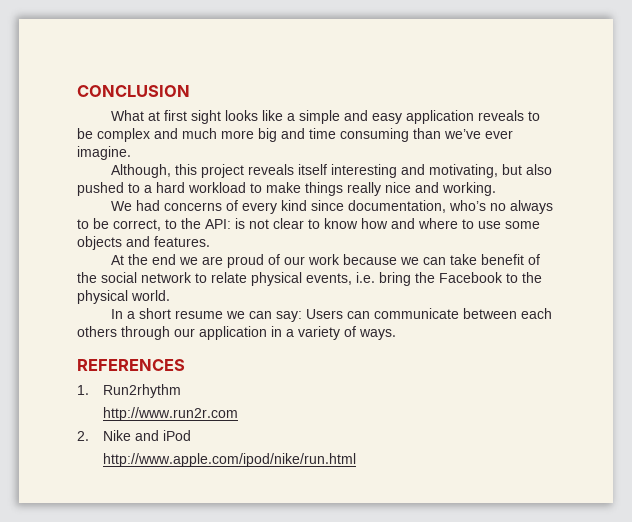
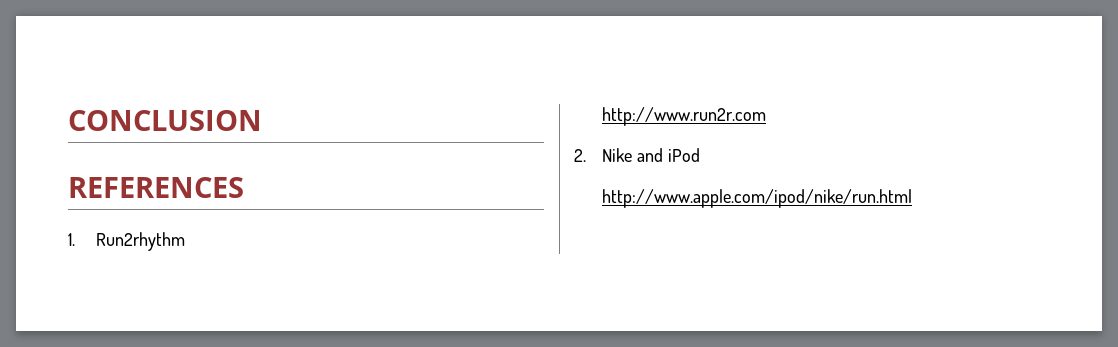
- What at first sight looks like a simple and easy application reveals to be complex and much more big and time consuming than we’ve ever imagine.
- Although, this project reveals itself interesting and motivating, but also pushed to a hard workload to make things really nice and working.
- We had concerns of every kind since documentation, who’s no always to be correct, to the API: is not clear to know how and where to use some objects and features.
- At the end we are proud of our work because we can take benefit of the social network to relate physical events, i.e. bring the Facebook to the physical world.
- In a short resume we can say: Users can communicate between each others through our application in a variety of ways.

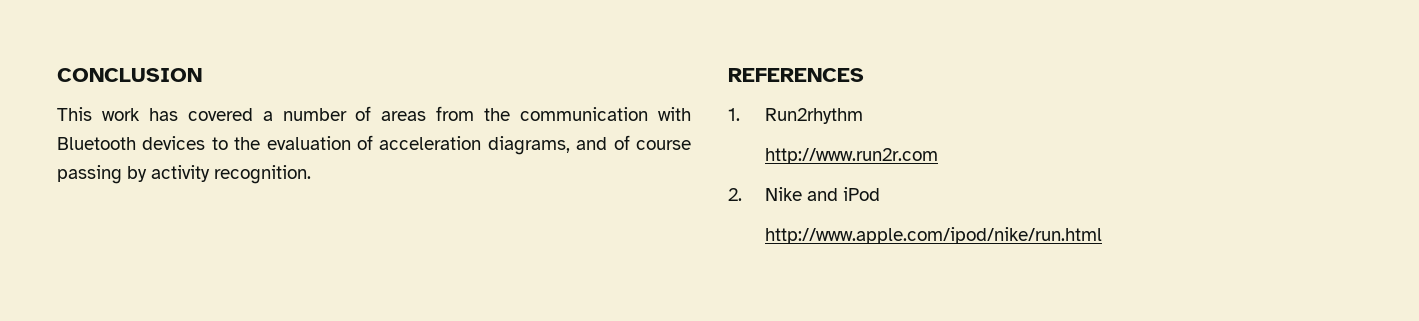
+ This work has covered a number of areas from the communication with Bluetooth devices to the evaluation of acceleration diagrams, and of course passing by activity recognition.

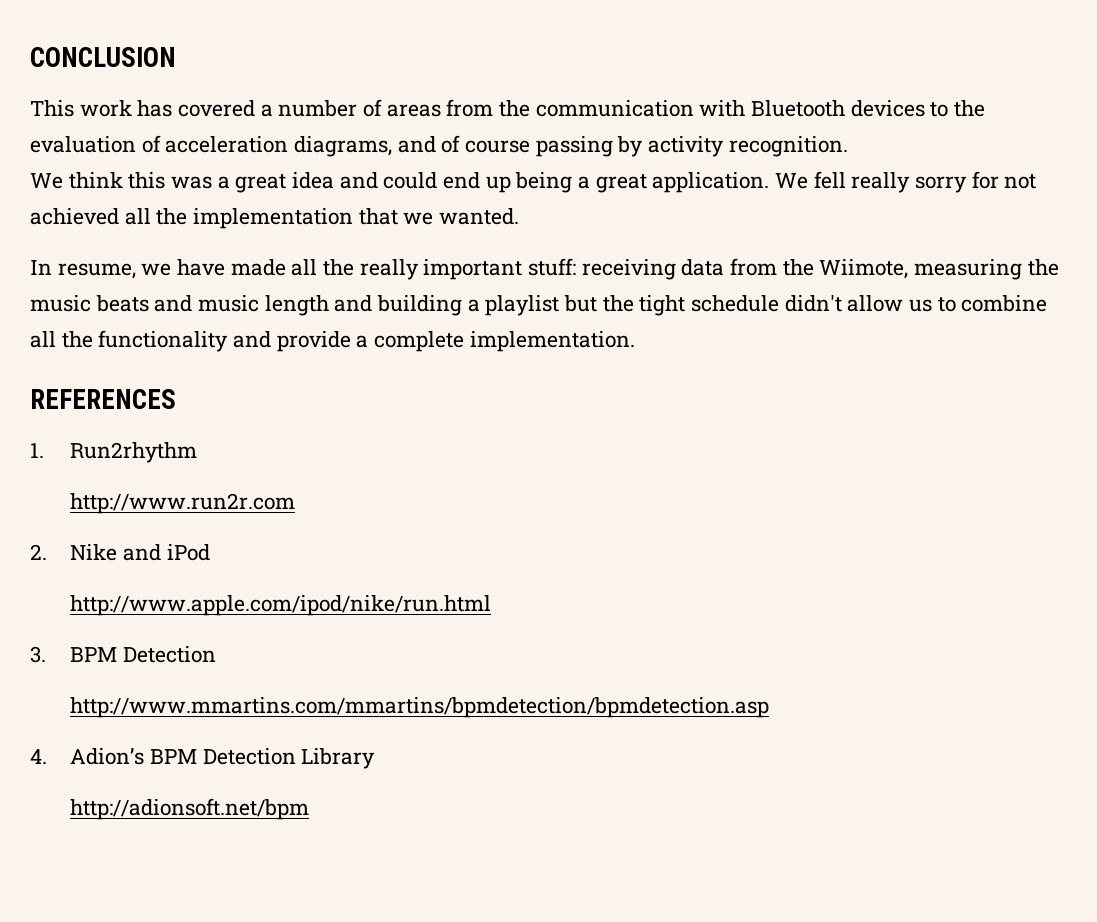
+ We think this was a great idea and could end up being a great application. We fell really sorry for not achieved all the implementation that we wanted.
+ In resume, we have made all the really important stuff: receiving data from the Wiimote, measuring the music beats and music length and building a playlist but the tight schedule didn't allow us to combine all the functionality and provide a complete implementation.
+ 3. BPM Detection
+ http://www.mmartins.com/mmartins/bpmdetection/bpmdetection.asp
+ 4. Adion’s BPM Detection Library
+ http://adionsoft.net/bpm

